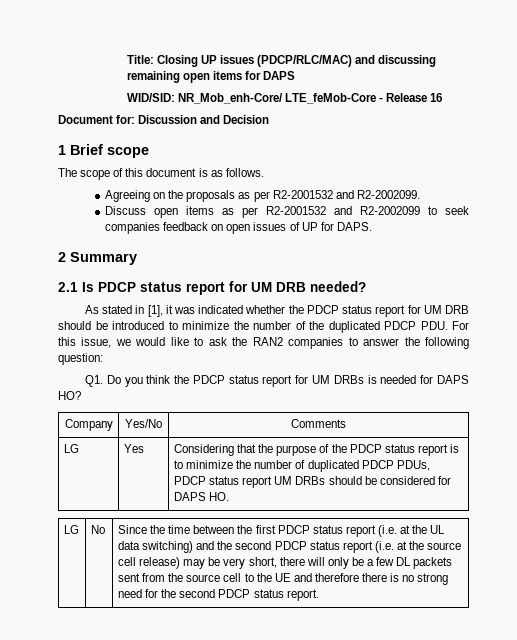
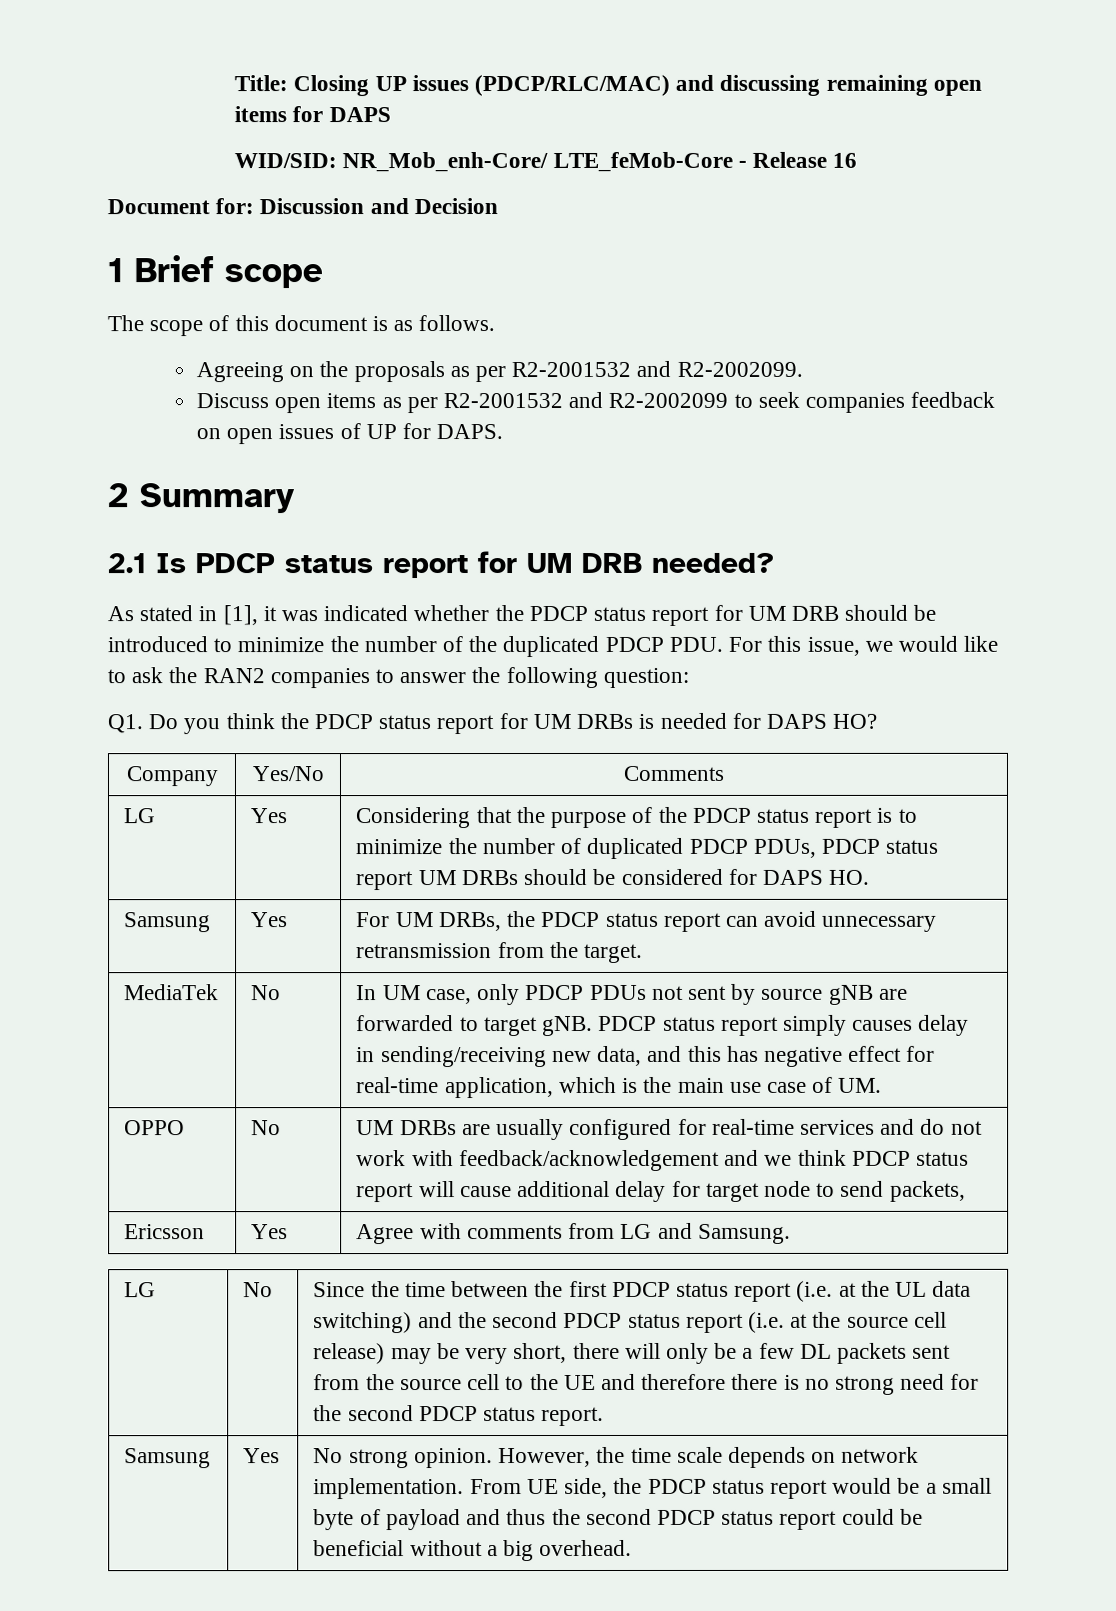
+ Samsung | Yes | For UM DRBs, the PDCP status report can avoid unnecessary retransmission from the target.
+ MediaTek | No | In UM case, only PDCP PDUs not sent by source gNB are forwarded to target gNB. PDCP status report simply causes delay in sending/receiving new data, and this has negative effect for real-time application, which is the main use case of UM.
+ OPPO | No | UM DRBs are usually configured for real-time services and do not work with feedback/acknowledgement and we think PDCP status report will cause additional delay for target node to send packets,
+ Ericsson | Yes | Agree with comments from LG and Samsung.
+ Samsung | Yes | No strong opinion. However, the time scale depends on network implementation. From UE side, the PDCP status report would be a small byte of payload and thus the second PDCP status report could be beneficial without a big overhead.

